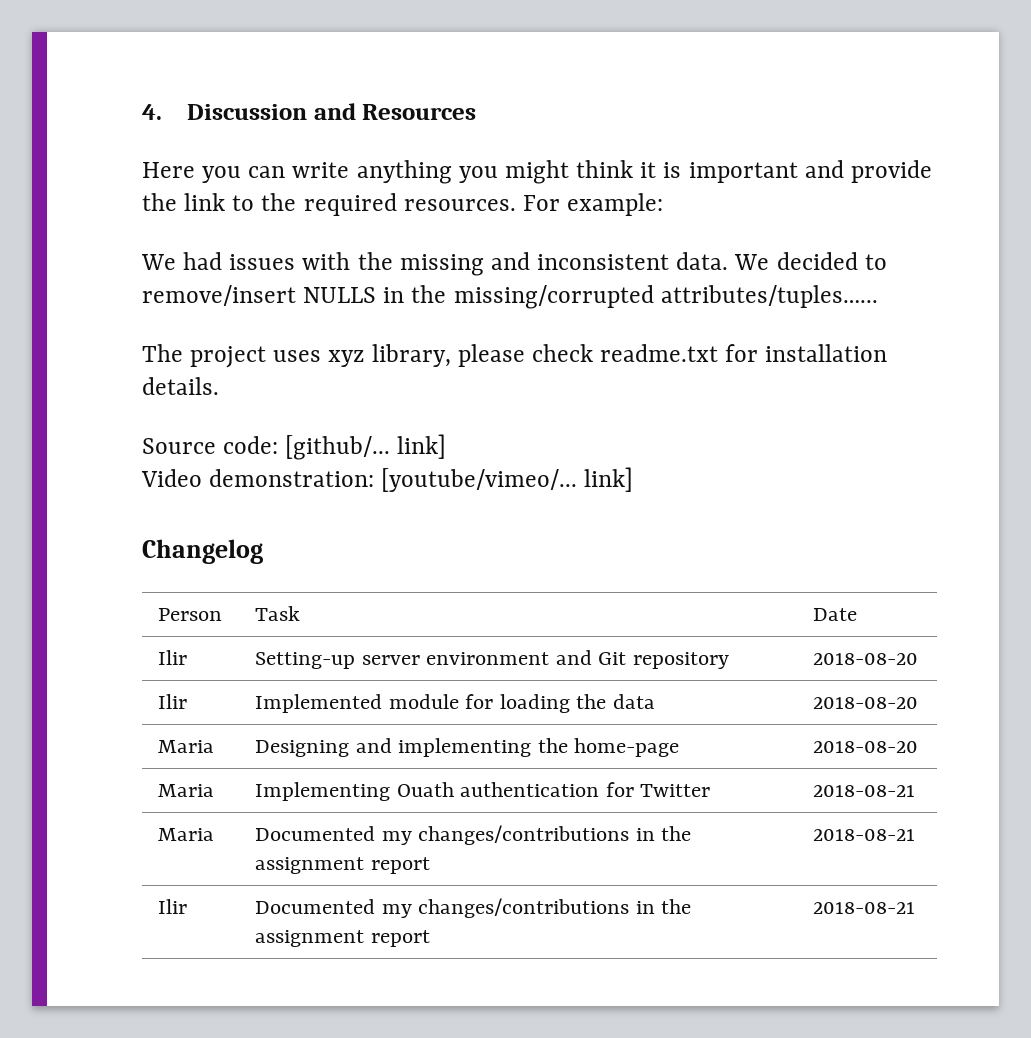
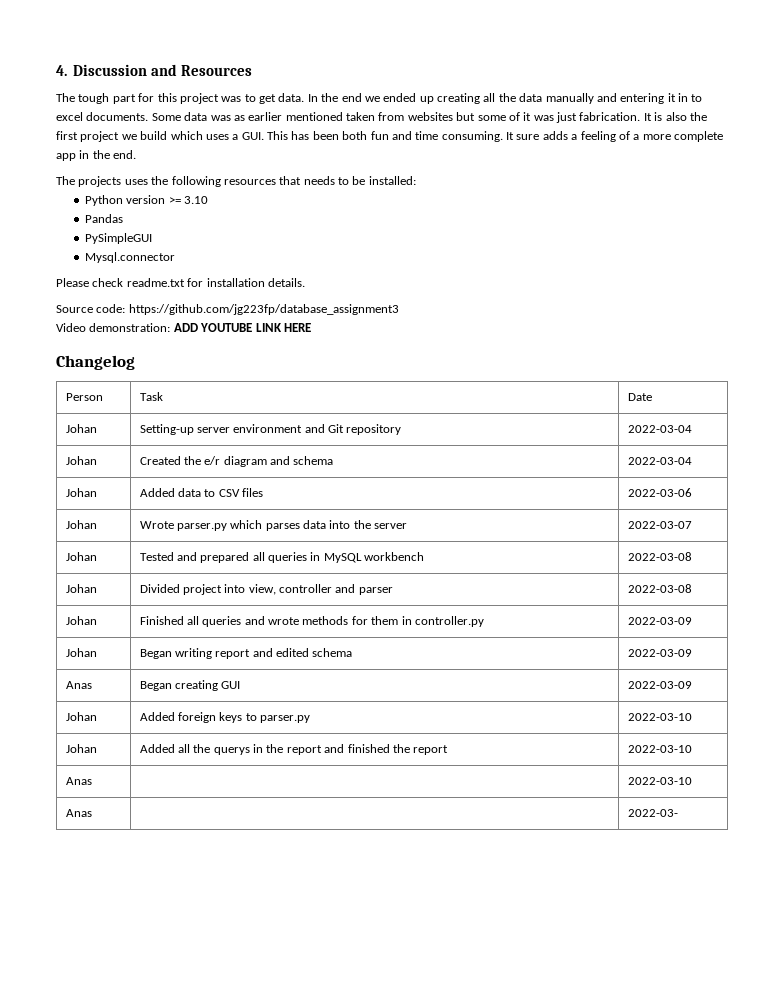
- Here you can write anything you might think it is important and provide the link to the required resources. For example:
- We had issues with the missing and inconsistent data. We decided to remove/insert NULLS in the missing/corrupted attributes/tuples…...
- The project uses xyz library, please check readme.txt for installation details.
+ The tough part for this project was to get data. In the end we ended up creating all the data manually and entering it in to excel documents. Some data was as earlier mentioned taken from websites but some of it was just fabrication. It is also the first project we build which uses a GUI. This has been both fun and time consuming. It sure adds a feeling of a more complete app in the end.
+ The projects uses the following resources that needs to be installed:
+ Python version >= 3.10
+ Pandas
+ PySimpleGUI
+ Mysql.connector
+ Please check readme.txt for installation details.
- Source code: [github/... link]
+ Source code: https://github.com/jg223fp/database_assignment3
- Video demonstration: [youtube/vimeo/... link]
+ Video demonstration: ADD YOUTUBE LINK HERE
- Ilir | Setting-up server environment and Git repository | 2018-08-20
- Ilir | Implemented module for loading the data | 2018-08-20
- Maria | Designing and implementing the home-page | 2018-08-20
- Maria | Implementing Ouath authentication for Twitter | 2018-08-21
- Maria | Documented my changes/contributions in the assignment report | 2018-08-21
- Ilir | Documented my changes/contributions in the assignment report | 2018-08-21
+ Johan | Setting-up server environment and Git repository | 2022-03-04
+ Johan | Created the e/r diagram and schema | 2022-03-04
+ Johan | Added data to CSV files | 2022-03-06
+ Johan | Wrote parser.py which parses data into the server | 2022-03-07
+ Johan | Tested and prepared all queries in MySQL workbench | 2022-03-08
+ Johan | Divided project into view, controller and parser | 2022-03-08
+ Johan | Finished all queries and wrote methods for them in controller.py | 2022-03-09
+ Johan | Began writing report and edited schema | 2022-03-09
+ Anas | Began creating GUI | 2022-03-09
+ Johan | Added foreign keys to parser.py | 2022-03-10
+ Johan | Added all the querys in the report and finished the report | 2022-03-10
+ Anas | | 2022-03-10
+ Anas | | 2022-03-

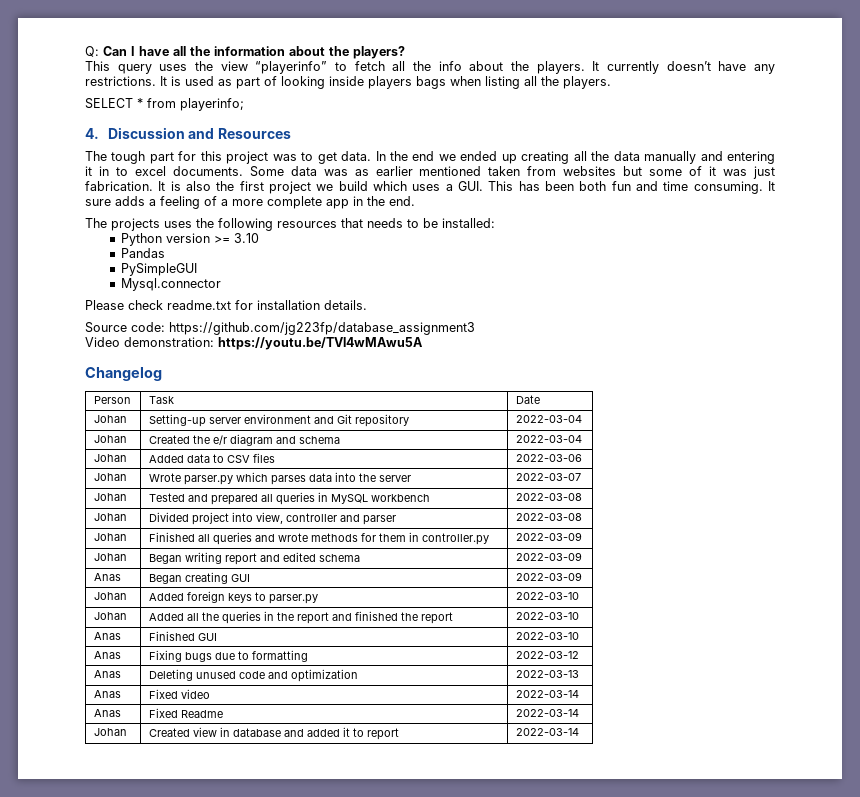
+ Q: Can I have all the information about the players?
+ This query uses the view “playerinfo” to fetch all the info about the players. It currently doesn’t have any restrictions. It is used as part of looking inside players bags when listing all the players.
+ SELECT * from playerinfo;
- Video demonstration: ADD YOUTUBE LINK HERE
+ Video demonstration: https://youtu.be/TVl4wMAwu5A
- Johan | Added all the querys in the report and finished the report | 2022-03-10
+ Johan | Added all the queries in the report and finished the report | 2022-03-10
- Anas | | 2022-03-10
- Anas | | 2022-03-
+ Anas | Finished GUI | 2022-03-10
+ Anas | Fixing bugs due to formatting | 2022-03-12
+ Anas | Deleting unused code and optimization | 2022-03-13
+ Anas | Fixed video | 2022-03-14
+ Anas | Fixed Readme | 2022-03-14
+ Johan | Created view in database and added it to report | 2022-03-14

